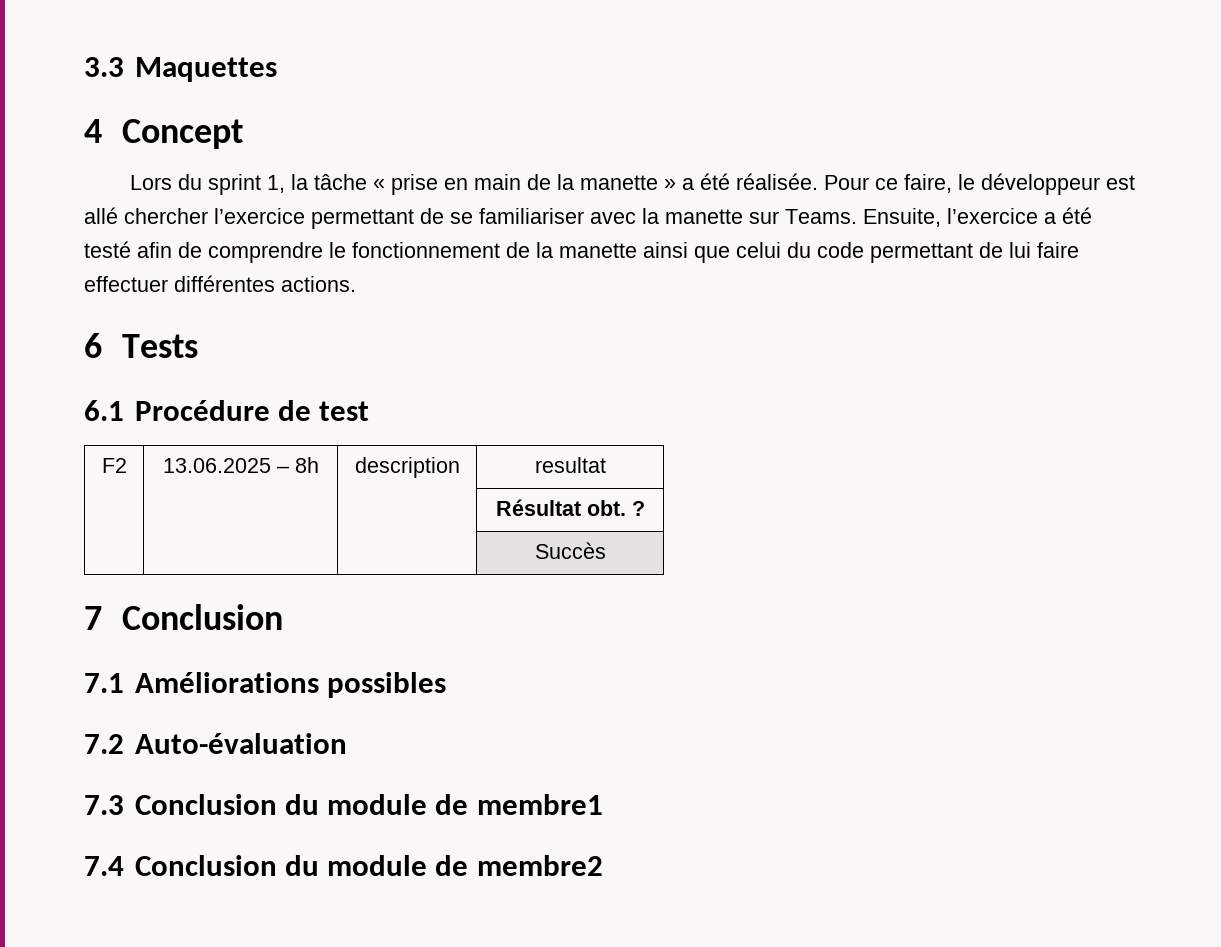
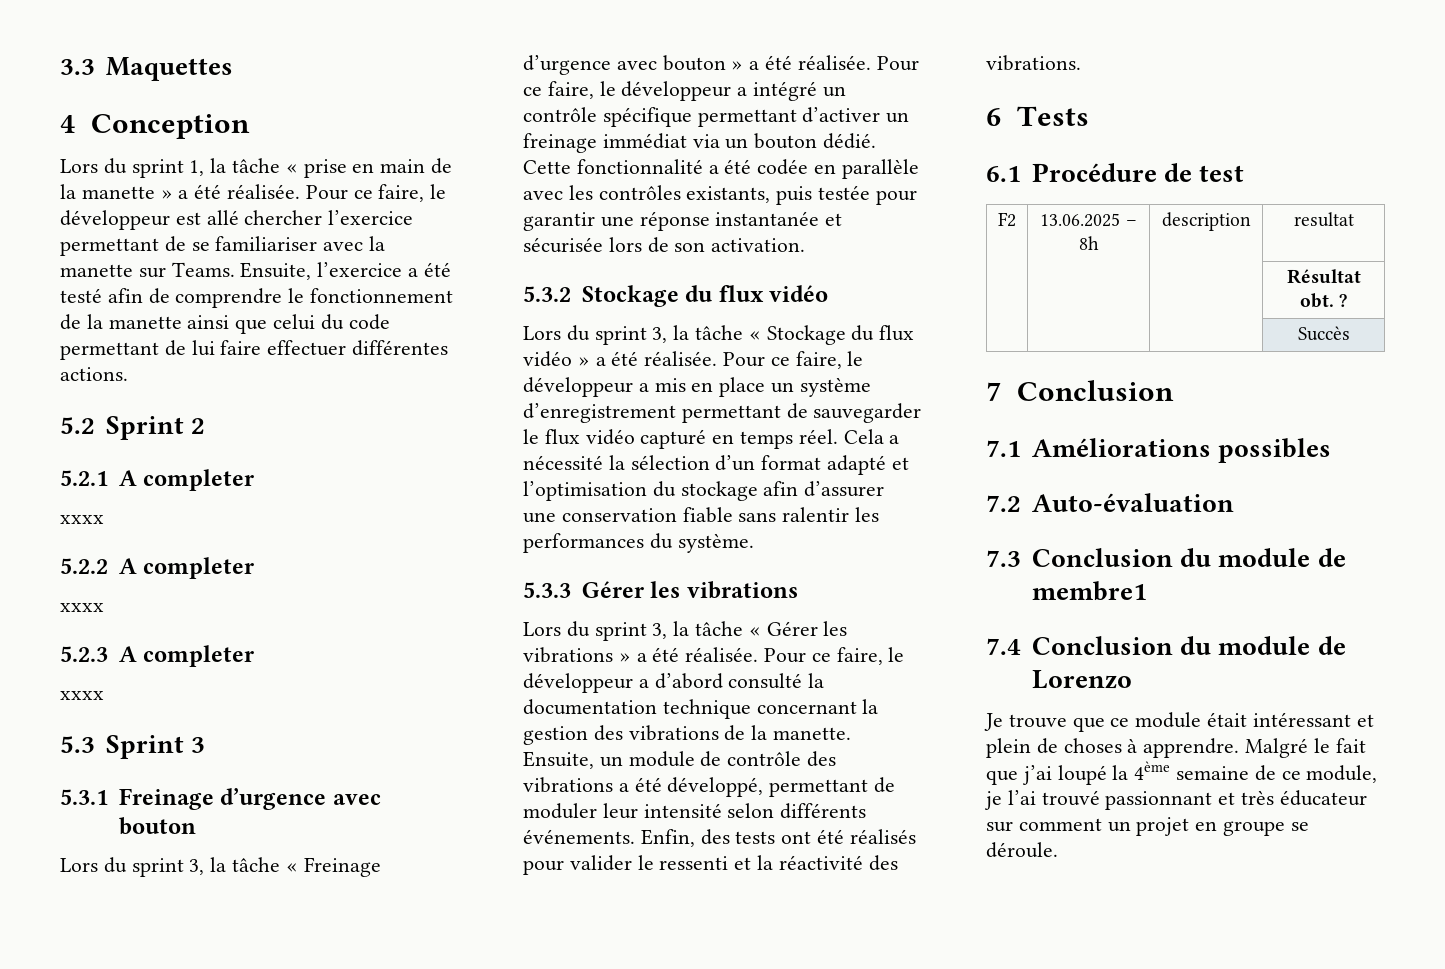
- 4 Concept
+ 4 Conception
+ 5.2 Sprint 2
+ 5.2.1 A completer
+ xxxx
+ 5.2.2 A completer
+ xxxx
+ 5.2.3 A completer
+ xxxx
+ 5.3 Sprint 3
+ 5.3.1 Freinage d’urgence avec bouton
+ Lors du sprint 3, la tâche « Freinage d’urgence avec bouton » a été réalisée. Pour ce faire, le développeur a intégré un contrôle spécifique permettant d’activer un freinage immédiat via un bouton dédié. Cette fonctionnalité a été codée en parallèle avec les contrôles existants, puis testée pour garantir une réponse instantanée et sécurisée lors de son activation.
+ 5.3.2 Stockage du flux vidéo
+ Lors du sprint 3, la tâche « Stockage du flux vidéo » a été réalisée. Pour ce faire, le développeur a mis en place un système d’enregistrement permettant de sauvegarder le flux vidéo capturé en temps réel. Cela a nécessité la sélection d’un format adapté et l’optimisation du stockage afin d’assurer une conservation fiable sans ralentir les performances du système.
+ 5.3.3 Gérer les vibrations
+ Lors du sprint 3, la tâche « Gérer les vibrations » a été réalisée. Pour ce faire, le développeur a d’abord consulté la documentation technique concernant la gestion des vibrations de la manette. Ensuite, un module de contrôle des vibrations a été développé, permettant de moduler leur intensité selon différents événements. Enfin, des tests ont été réalisés pour valider le ressenti et la réactivité des vibrations.
- 7.4 Conclusion du module de membre2
+ 7.4 Conclusion du module de Lorenzo
+ Je trouve que ce module était intéressant et plein de choses à apprendre. Malgré le fait que j’ai loupé la 4ème semaine de ce module, je l’ai trouvé passionnant et très éducateur sur comment un projet en groupe se déroule.

